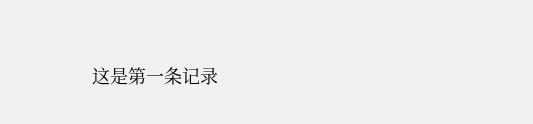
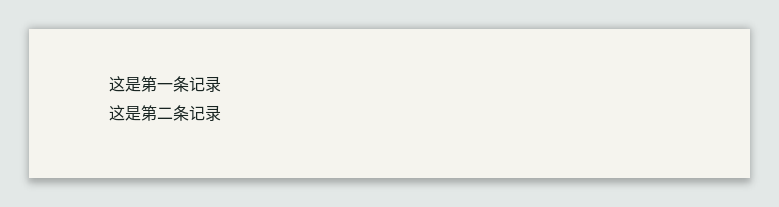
+ 这是第二条记录

